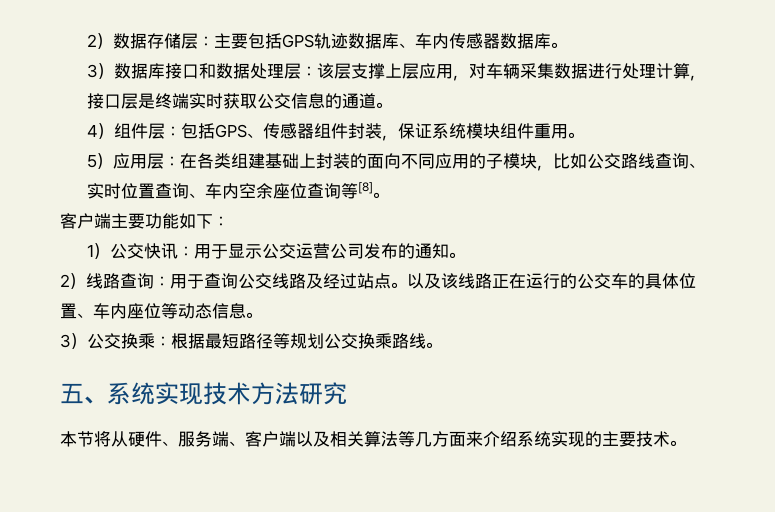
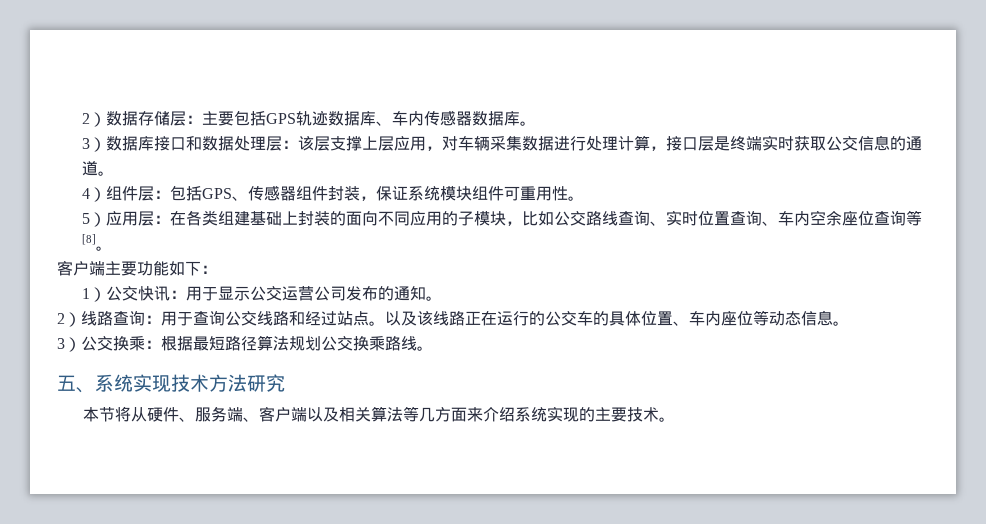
- 4）组件层：包括GPS、传感器组件封装，保证系统模块组件重用。
+ 4）组件层：包括GPS、传感器组件封装，保证系统模块组件可重用性。
- 2）线路查询：用于查询公交线路及经过站点。
+ 2）线路查询：用于查询公交线路和经过站点。
- 3）公交换乘：根据最短路径等规划公交换乘路线。
+ 3）公交换乘：根据最短路径算法规划公交换乘路线。

